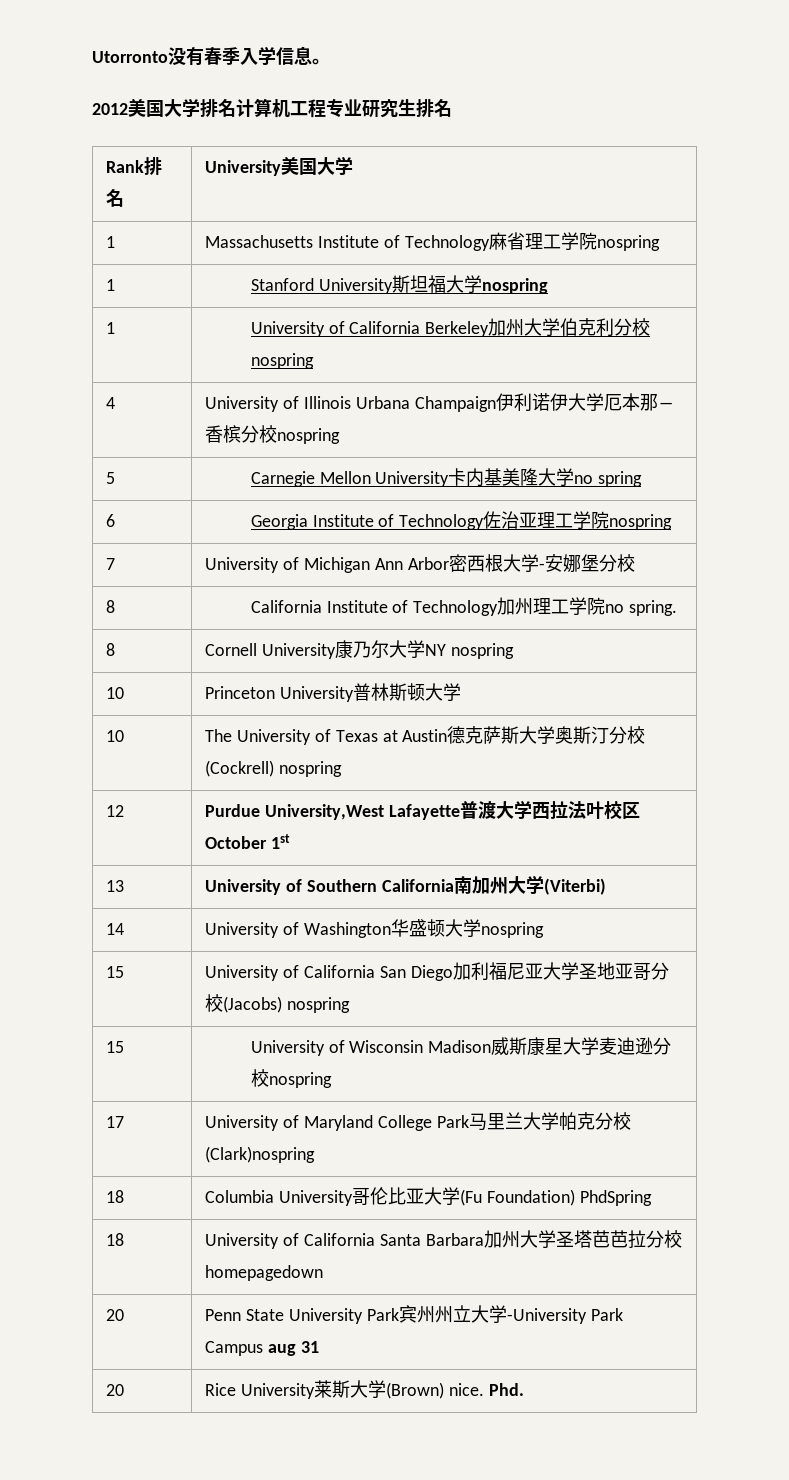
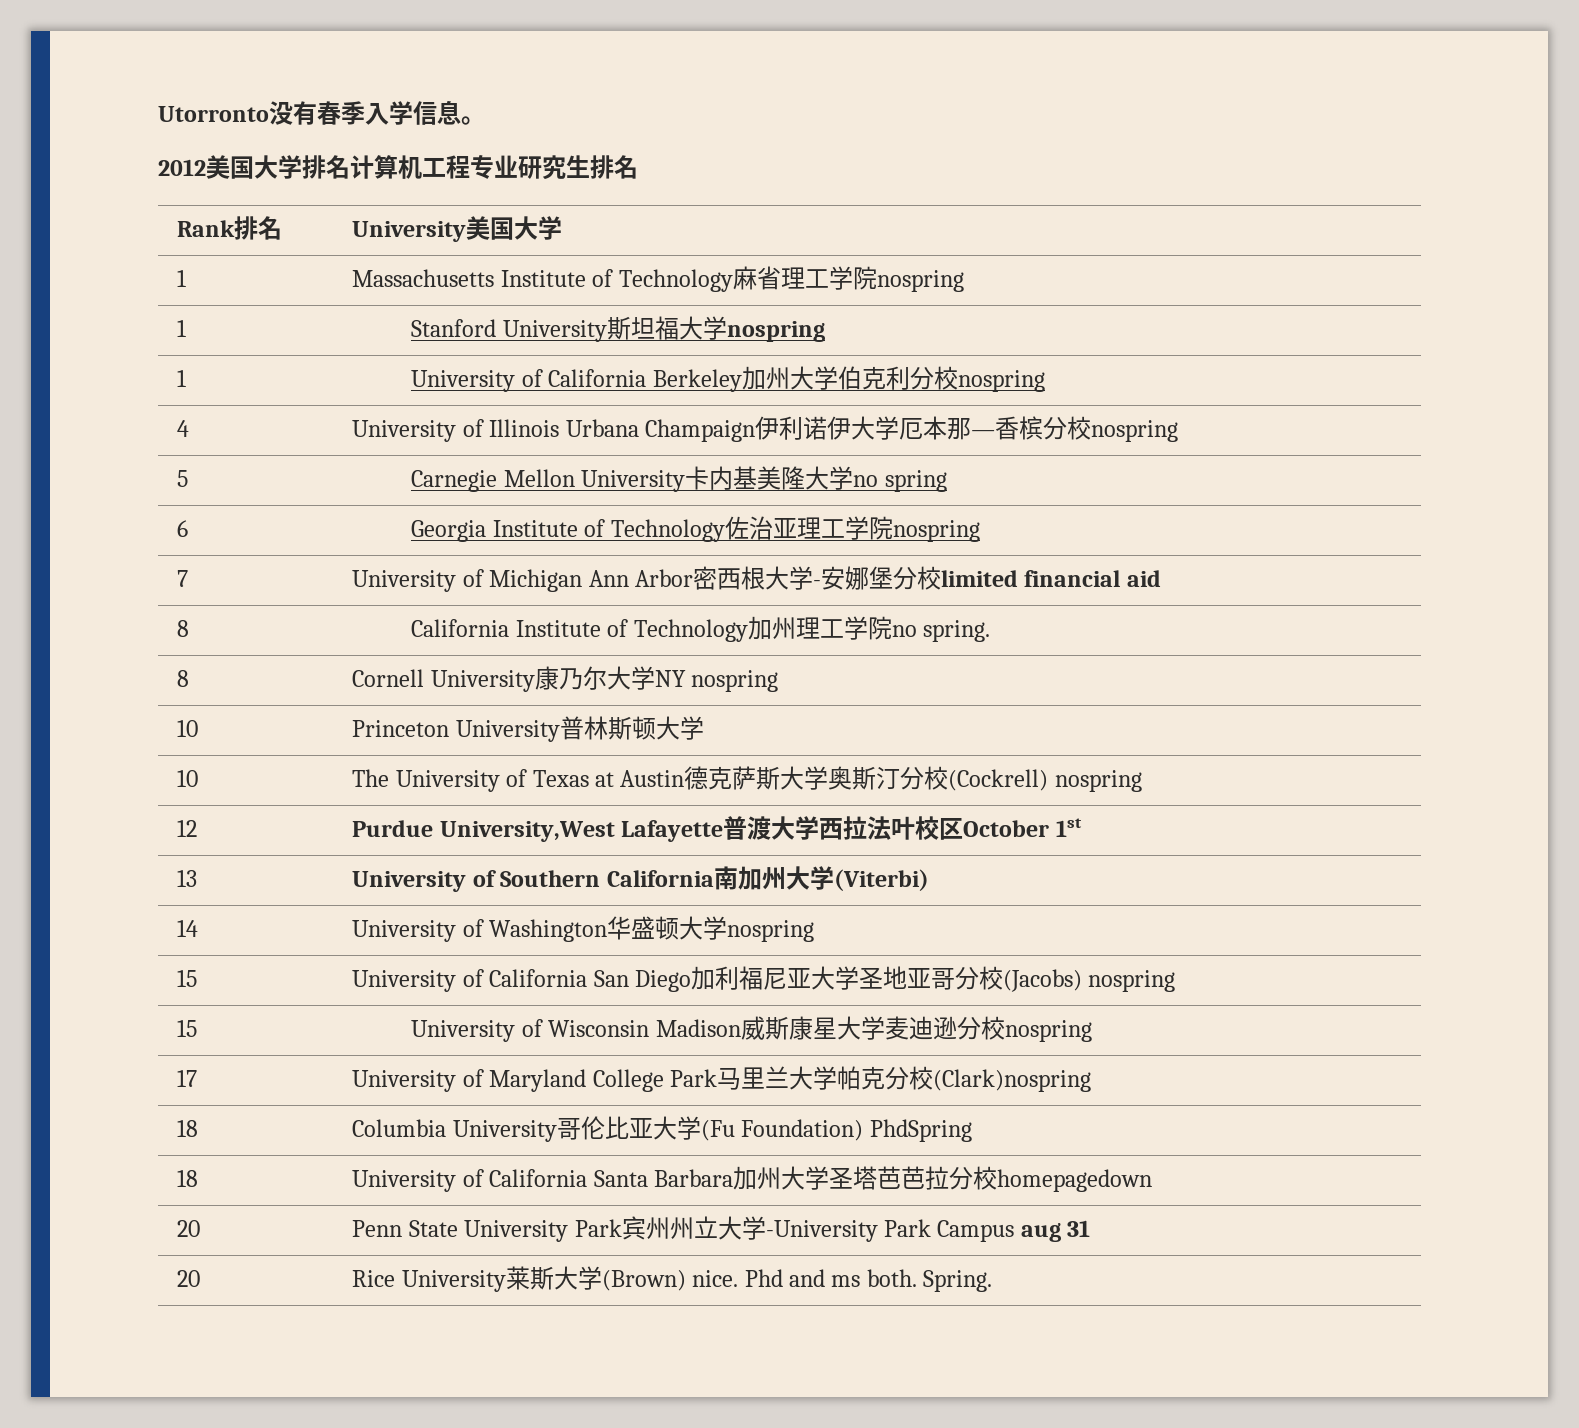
- 7 | University of Michigan Ann Arbor密西根大学-安娜堡分校
+ 7 | University of Michigan Ann Arbor密西根大学-安娜堡分校limited financial aid
- 20 | Rice University莱斯大学(Brown) nice. Phd.
+ 20 | Rice University莱斯大学(Brown) nice. Phd and ms both. Spring.

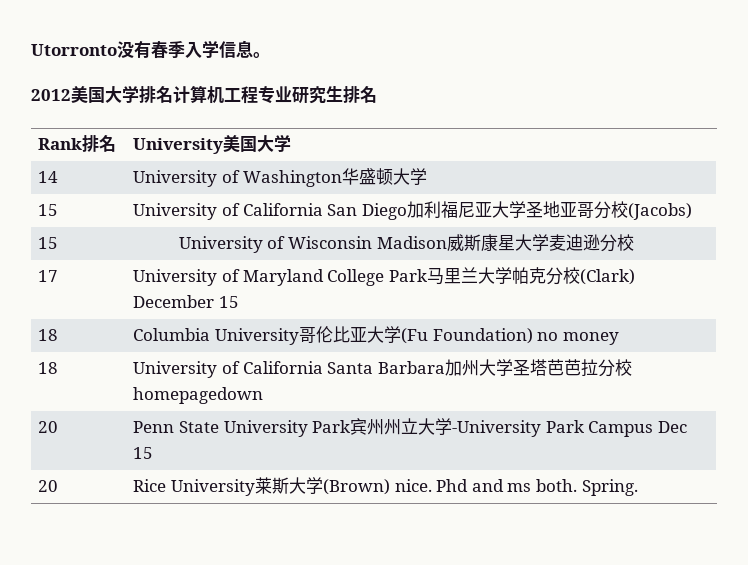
- 1 | Massachusetts Institute of Technology麻省理工学院nospring
- 1 | Stanford University斯坦福大学nospring
- 1 | University of California Berkeley加州大学伯克利分校nospring
- 4 | University of Illinois Urbana Champaign伊利诺伊大学厄本那―香槟分校nospring
- 5 | Carnegie Mellon University卡内基美隆大学no spring
- 6 | Georgia Institute of Technology佐治亚理工学院nospring
- 7 | University of Michigan Ann Arbor密西根大学-安娜堡分校limited financial aid
- 8 | California Institute of Technology加州理工学院no spring.
- 8 | Cornell University康乃尔大学NY nospring
- 10 | Princeton University普林斯顿大学
- 10 | The University of Texas at Austin德克萨斯大学奥斯汀分校(Cockrell) nospring
- 12 | Purdue University,West Lafayette普渡大学西拉法叶校区October 1st
- 13 | University of Southern California南加州大学(Viterbi)
- 14 | University of Washington华盛顿大学nospring
+ 14 | University of Washington华盛顿大学
- 15 | University of California San Diego加利福尼亚大学圣地亚哥分校(Jacobs) nospring
+ 15 | University of California San Diego加利福尼亚大学圣地亚哥分校(Jacobs)
- 15 | University of Wisconsin Madison威斯康星大学麦迪逊分校nospring
+ 15 | University of Wisconsin Madison威斯康星大学麦迪逊分校
- 17 | University of Maryland College Park马里兰大学帕克分校(Clark)nospring
+ 17 | University of Maryland College Park马里兰大学帕克分校(Clark) December 15
- 18 | Columbia University哥伦比亚大学(Fu Foundation) PhdSpring
+ 18 | Columbia University哥伦比亚大学(Fu Foundation) no money
- 20 | Penn State University Park宾州州立大学-University Park Campus aug 31
+ 20 | Penn State University Park宾州州立大学-University Park Campus Dec 15

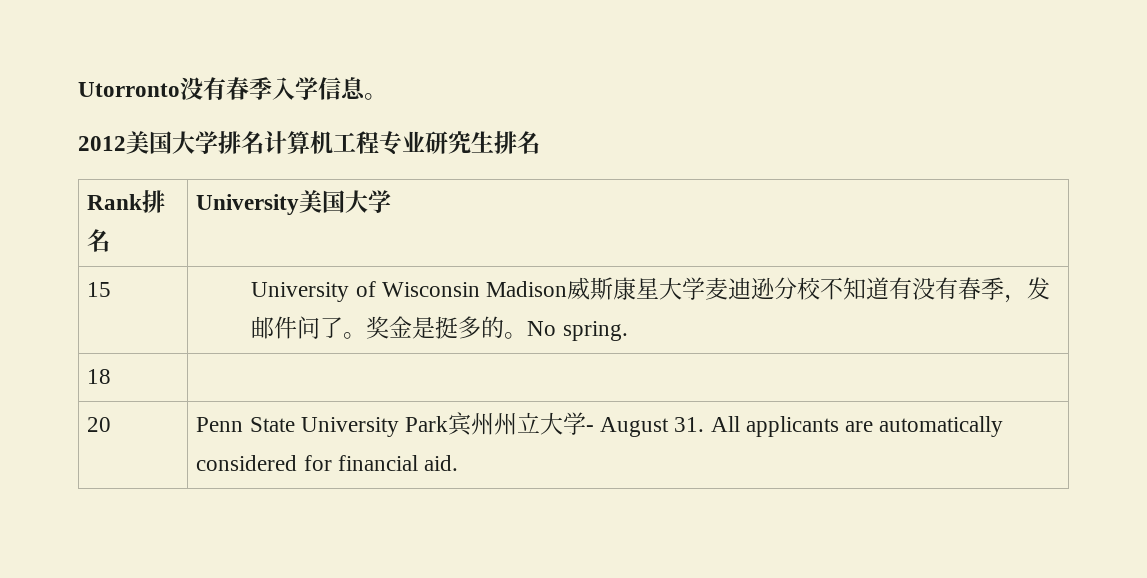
- 14 | University of Washington华盛顿大学
- 15 | University of California San Diego加利福尼亚大学圣地亚哥分校(Jacobs)
- 15 | University of Wisconsin Madison威斯康星大学麦迪逊分校
- 17 | University of Maryland College Park马里兰大学帕克分校(Clark) December 15
- 18 | Columbia University哥伦比亚大学(Fu Foundation) no money
- 18 | University of California Santa Barbara加州大学圣塔芭芭拉分校homepagedown
+ 15 | University of Wisconsin Madison威斯康星大学麦迪逊分校不知道有没有春季，发邮件问了。奖金是挺多的。No spring.
+ 18 |
- 20 | Penn State University Park宾州州立大学-University Park Campus Dec 15
- 20 | Rice University莱斯大学(Brown) nice. Phd and ms both. Spring.
+ 20 | Penn State University Park宾州州立大学- August 31. All applicants are automatically considered for financial aid.

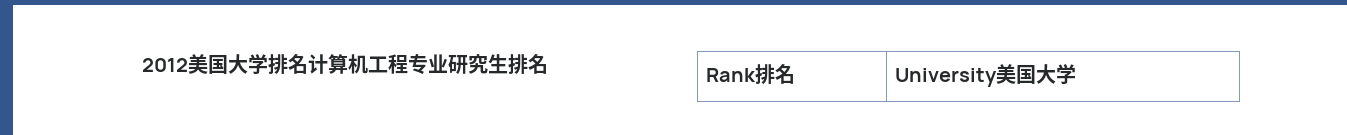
- Utorronto没有春季入学信息。
- 15 | University of Wisconsin Madison威斯康星大学麦迪逊分校不知道有没有春季，发邮件问了。奖金是挺多的。No spring.
- 18 |
- 20 | Penn State University Park宾州州立大学- August 31. All applicants are automatically considered for financial aid.

